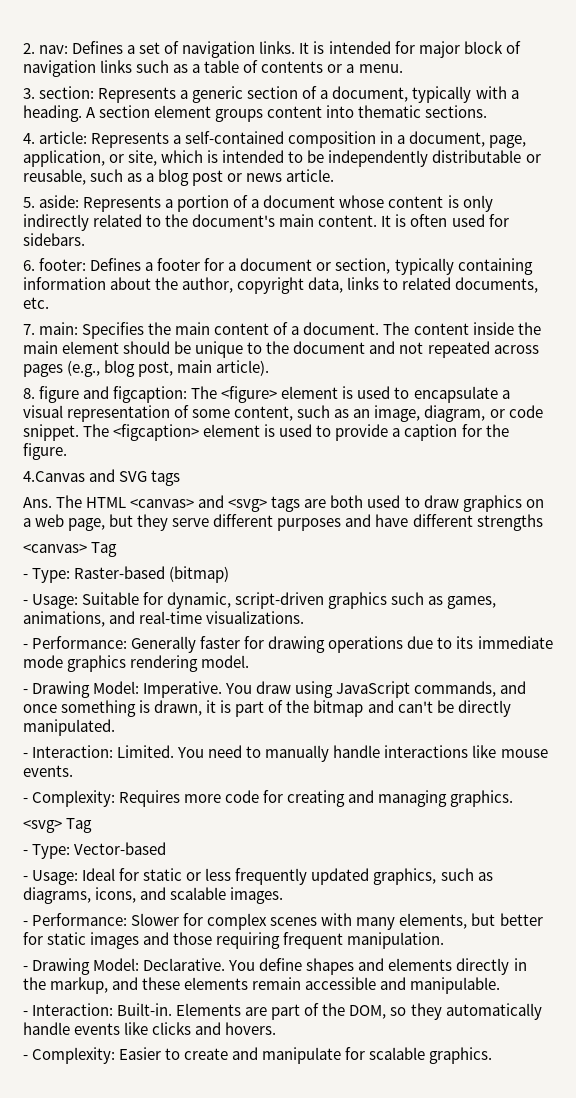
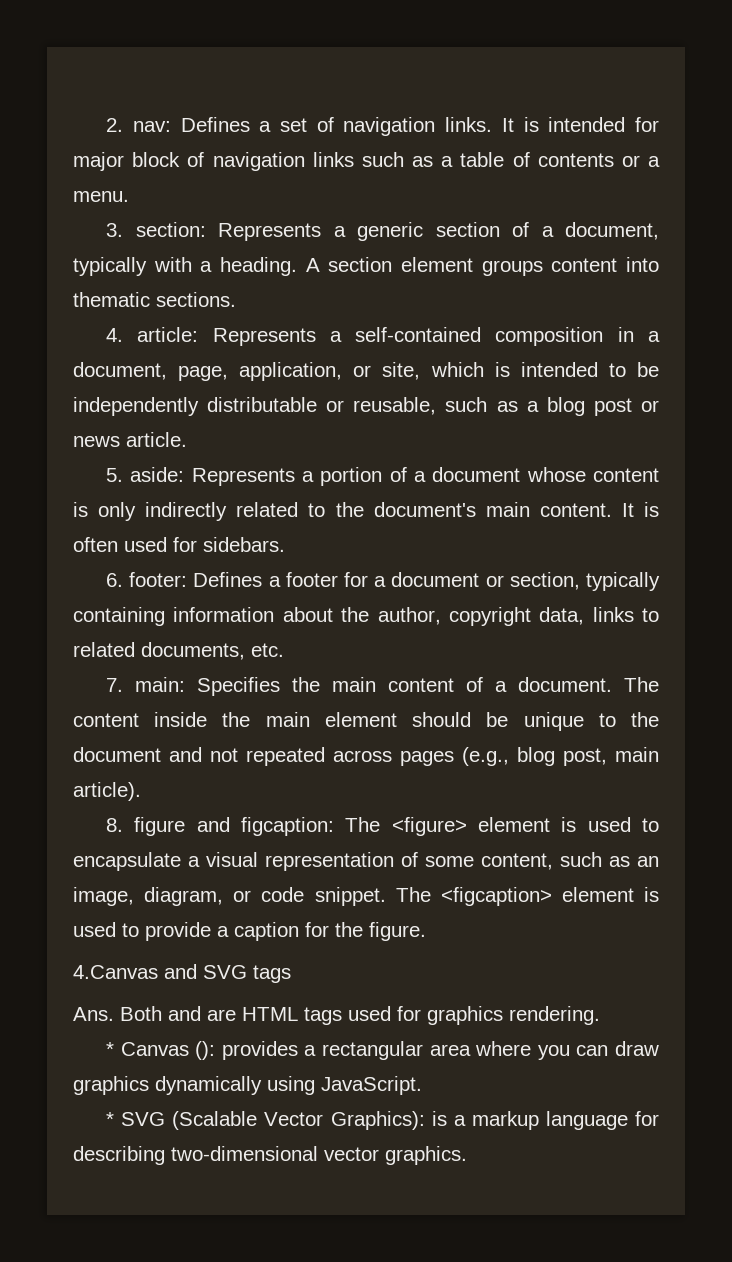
- Ans. The HTML <canvas> and <svg> tags are both used to draw graphics on a web page, but they serve different purposes and have different strengths
- <canvas> Tag
- - Type: Raster-based (bitmap)
- - Usage: Suitable for dynamic, script-driven graphics such as games, animations, and real-time visualizations.
- - Performance: Generally faster for drawing operations due to its immediate mode graphics rendering model.
- - Drawing Model: Imperative. You draw using JavaScript commands, and once something is drawn, it is part of the bitmap and can't be directly manipulated.
- - Interaction: Limited. You need to manually handle interactions like mouse events.
- - Complexity: Requires more code for creating and managing graphics.
- <svg> Tag
- - Type: Vector-based
- - Usage: Ideal for static or less frequently updated graphics, such as diagrams, icons, and scalable images.
- - Performance: Slower for complex scenes with many elements, but better for static images and those requiring frequent manipulation.
- - Drawing Model: Declarative. You define shapes and elements directly in the markup, and these elements remain accessible and manipulable.
- - Interaction: Built-in. Elements are part of the DOM, so they automatically handle events like clicks and hovers.
- - Complexity: Easier to create and manipulate for scalable graphics.
+ Ans. Both and are HTML tags used for graphics rendering.
+ * Canvas (): provides a rectangular area where you can draw graphics dynamically using JavaScript.
+ * SVG (Scalable Vector Graphics): is a markup language for describing two-dimensional vector graphics.

